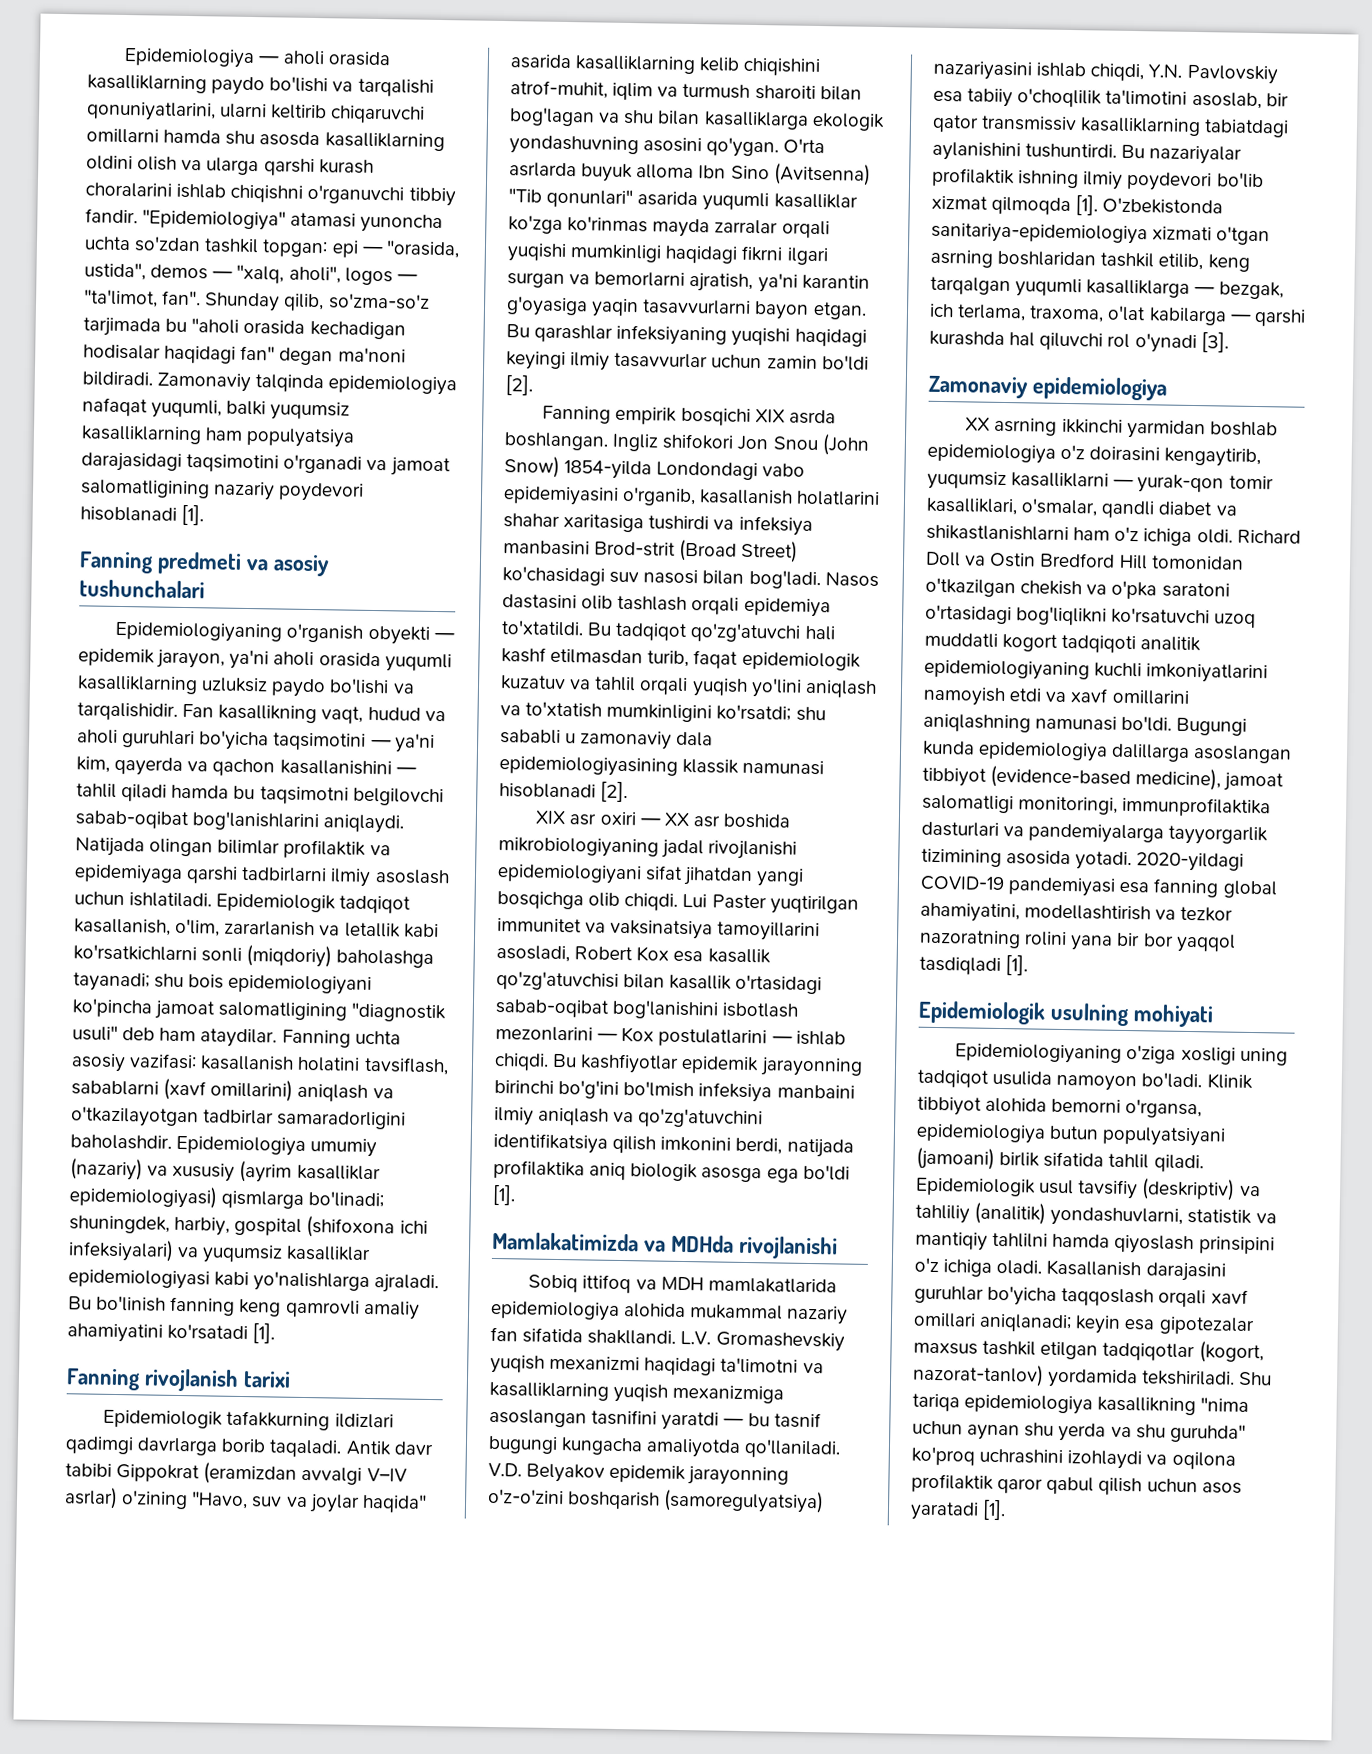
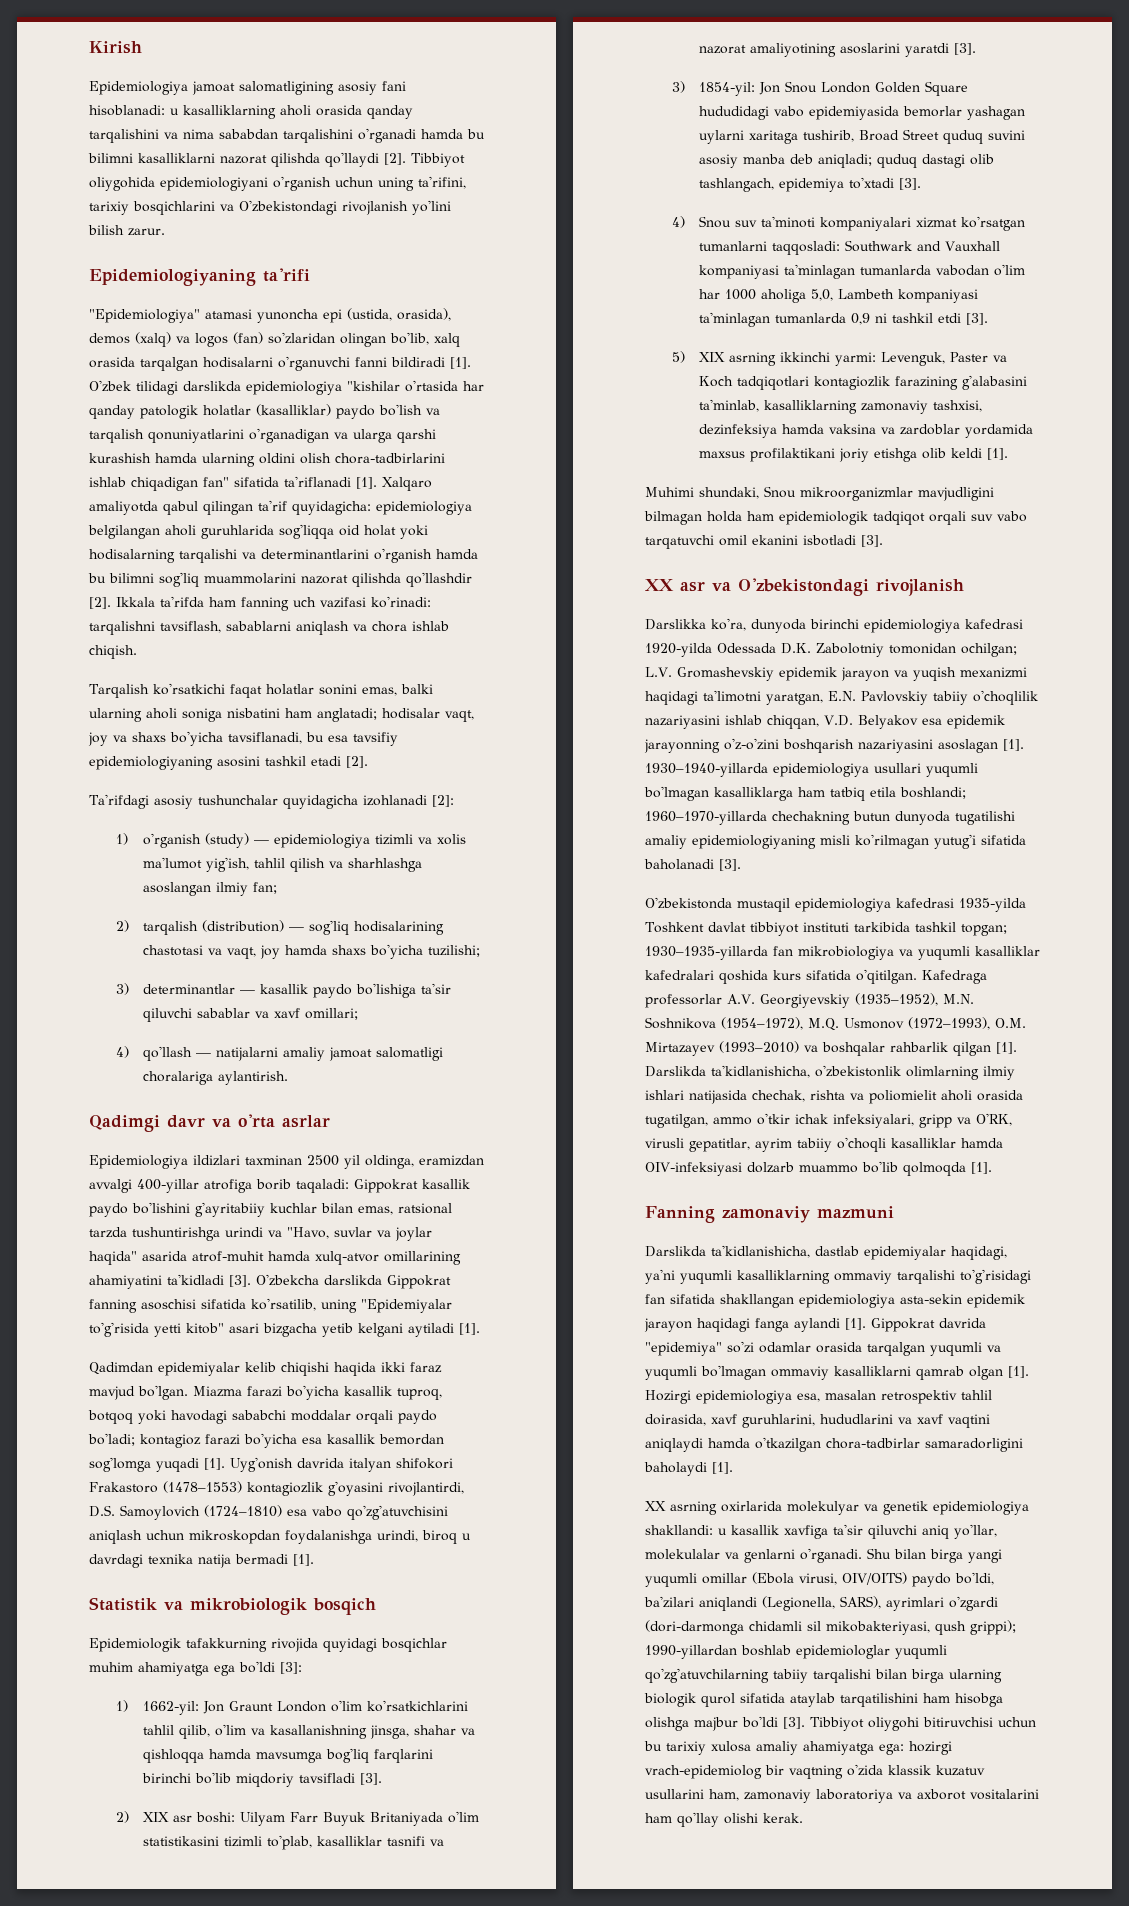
- Epidemiologiya — aholi orasida kasalliklarning paydo bo'lishi va tarqalishi qonuniyatlarini, ularni keltirib chiqaruvchi omillarni hamda shu asosda kasalliklarning oldini olish va ularga qarshi kurash choralarini ishlab chiqishni o'rganuvchi tibbiy fandir. "Epidemiologiya" atamasi yunoncha uchta so'zdan tashkil topgan: epi — "orasida, ustida", demos — "xalq, aholi", logos — "ta'limot, fan". Shunday qilib, so'zma-so'z tarjimada bu "aholi orasida kechadigan hodisalar haqidagi fan" degan ma'noni bildiradi. Zamonaviy talqinda epidemiologiya nafaqat yuqumli, balki yuqumsiz kasalliklarning ham populyatsiya darajasidagi taqsimotini o'rganadi va jamoat salomatligining nazariy poydevori hisoblanadi [1].
- Fanning predmeti va asosiy tushunchalari
- Epidemiologiyaning o'rganish obyekti — epidemik jarayon, ya'ni aholi orasida yuqumli kasalliklarning uzluksiz paydo bo'lishi va tarqalishidir. Fan kasallikning vaqt, hudud va aholi guruhlari bo'yicha taqsimotini — ya'ni kim, qayerda va qachon kasallanishini — tahlil qiladi hamda bu taqsimotni belgilovchi sabab-oqibat bog'lanishlarini aniqlaydi. Natijada olingan bilimlar profilaktik va epidemiyaga qarshi tadbirlarni ilmiy asoslash uchun ishlatiladi. Epidemiologik tadqiqot kasallanish, o'lim, zararlanish va letallik kabi ko'rsatkichlarni sonli (miqdoriy) baholashga tayanadi; shu bois epidemiologiyani ko'pincha jamoat salomatligining "diagnostik usuli" deb ham ataydilar. Fanning uchta asosiy vazifasi: kasallanish holatini tavsiflash, sabablarni (xavf omillarini) aniqlash va o'tkazilayotgan tadbirlar samaradorligini baholashdir. Epidemiologiya umumiy (nazariy) va xususiy (ayrim kasalliklar epidemiologiyasi) qismlarga bo'linadi; shuningdek, harbiy, gospital (shifoxona ichi infeksiyalari) va yuqumsiz kasalliklar epidemiologiyasi kabi yo'nalishlarga ajraladi. Bu bo'linish fanning keng qamrovli amaliy ahamiyatini ko'rsatadi [1].
- Fanning rivojlanish tarixi
- Epidemiologik tafakkurning ildizlari qadimgi davrlarga borib taqaladi. Antik davr tabibi Gippokrat (eramizdan avvalgi V–IV asrlar) o'zining "Havo, suv va joylar haqida" asarida kasalliklarning kelib chiqishini atrof-muhit, iqlim va turmush sharoiti bilan bog'lagan va shu bilan kasalliklarga ekologik yondashuvning asosini qo'ygan. O'rta asrlarda buyuk alloma Ibn Sino (Avitsenna) "Tib qonunlari" asarida yuqumli kasalliklar ko'zga ko'rinmas mayda zarralar orqali yuqishi mumkinligi haqidagi fikrni ilgari surgan va bemorlarni ajratish, ya'ni karantin g'oyasiga yaqin tasavvurlarni bayon etgan. Bu qarashlar infeksiyaning yuqishi haqidagi keyingi ilmiy tasavvurlar uchun zamin bo'ldi [2].
- Fanning empirik bosqichi XIX asrda boshlangan. Ingliz shifokori Jon Snou (John Snow) 1854-yilda Londondagi vabo epidemiyasini o'rganib, kasallanish holatlarini shahar xaritasiga tushirdi va infeksiya manbasini Brod-strit (Broad Street) ko'chasidagi suv nasosi bilan bog'ladi. Nasos dastasini olib tashlash orqali epidemiya to'xtatildi. Bu tadqiqot qo'zg'atuvchi hali kashf etilmasdan turib, faqat epidemiologik kuzatuv va tahlil orqali yuqish yo'lini aniqlash va to'xtatish mumkinligini ko'rsatdi; shu sababli u zamonaviy dala epidemiologiyasining klassik namunasi hisoblanadi [2].
- XIX asr oxiri — XX asr boshida mikrobiologiyaning jadal rivojlanishi epidemiologiyani sifat jihatdan yangi bosqichga olib chiqdi. Lui Paster yuqtirilgan immunitet va vaksinatsiya tamoyillarini asosladi, Robert Kox esa kasallik qo'zg'atuvchisi bilan kasallik o'rtasidagi sabab-oqibat bog'lanishini isbotlash mezonlarini — Kox postulatlarini — ishlab chiqdi. Bu kashfiyotlar epidemik jarayonning birinchi bo'g'ini bo'lmish infeksiya manbaini ilmiy aniqlash va qo'zg'atuvchini identifikatsiya qilish imkonini berdi, natijada profilaktika aniq biologik asosga ega bo'ldi [1].
- Mamlakatimizda va MDHda rivojlanishi
- Sobiq ittifoq va MDH mamlakatlarida epidemiologiya alohida mukammal nazariy fan sifatida shakllandi. L.V. Gromashevskiy yuqish mexanizmi haqidagi ta'limotni va kasalliklarning yuqish mexanizmiga asoslangan tasnifini yaratdi — bu tasnif bugungi kungacha amaliyotda qo'llaniladi. V.D. Belyakov epidemik jarayonning o'z-o'zini boshqarish (samoregulyatsiya) nazariyasini ishlab chiqdi, Y.N. Pavlovskiy esa tabiiy o'choqlilik ta'limotini asoslab, bir qator transmissiv kasalliklarning tabiatdagi aylanishini tushuntirdi. Bu nazariyalar profilaktik ishning ilmiy poydevori bo'lib xizmat qilmoqda [1]. O'zbekistonda sanitariya-epidemiologiya xizmati o'tgan asrning boshlaridan tashkil etilib, keng tarqalgan yuqumli kasalliklarga — bezgak, ich terlama, traxoma, o'lat kabilarga — qarshi kurashda hal qiluvchi rol o'ynadi [3].
- Zamonaviy epidemiologiya
- XX asrning ikkinchi yarmidan boshlab epidemiologiya o'z doirasini kengaytirib, yuqumsiz kasalliklarni — yurak-qon tomir kasalliklari, o'smalar, qandli diabet va shikastlanishlarni ham o'z ichiga oldi. Richard Doll va Ostin Bredford Hill tomonidan o'tkazilgan chekish va o'pka saratoni o'rtasidagi bog'liqlikni ko'rsatuvchi uzoq muddatli kogort tadqiqoti analitik epidemiologiyaning kuchli imkoniyatlarini namoyish etdi va xavf omillarini aniqlashning namunasi bo'ldi. Bugungi kunda epidemiologiya dalillarga asoslangan tibbiyot (evidence-based medicine), jamoat salomatligi monitoringi, immunprofilaktika dasturlari va pandemiyalarga tayyorgarlik tizimining asosida yotadi. 2020-yildagi COVID-19 pandemiyasi esa fanning global ahamiyatini, modellashtirish va tezkor nazoratning rolini yana bir bor yaqqol tasdiqladi [1].
- Epidemiologik usulning mohiyati
- Epidemiologiyaning o'ziga xosligi uning tadqiqot usulida namoyon bo'ladi. Klinik tibbiyot alohida bemorni o'rgansa, epidemiologiya butun populyatsiyani (jamoani) birlik sifatida tahlil qiladi. Epidemiologik usul tavsifiy (deskriptiv) va tahliliy (analitik) yondashuvlarni, statistik va mantiqiy tahlilni hamda qiyoslash prinsipini o'z ichiga oladi. Kasallanish darajasini guruhlar bo'yicha taqqoslash orqali xavf omillari aniqlanadi; keyin esa gipotezalar maxsus tashkil etilgan tadqiqotlar (kogort, nazorat-tanlov) yordamida tekshiriladi. Shu tariqa epidemiologiya kasallikning "nima uchun aynan shu yerda va shu guruhda" ko'proq uchrashini izohlaydi va oqilona profilaktik qaror qabul qilish uchun asos yaratadi [1].
+ Kirish
+ Epidemiologiya jamoat salomatligining asosiy fani hisoblanadi: u kasalliklarning aholi orasida qanday tarqalishini va nima sababdan tarqalishini o'rganadi hamda bu bilimni kasalliklarni nazorat qilishda qo'llaydi [2]. Tibbiyot oliygohida epidemiologiyani o'rganish uchun uning ta'rifini, tarixiy bosqichlarini va O'zbekistondagi rivojlanish yo'lini bilish zarur.
+ Epidemiologiyaning ta'rifi
+ "Epidemiologiya" atamasi yunoncha epi (ustida, orasida), demos (xalq) va logos (fan) so'zlaridan olingan bo'lib, xalq orasida tarqalgan hodisalarni o'rganuvchi fanni bildiradi [1]. O'zbek tilidagi darslikda epidemiologiya "kishilar o'rtasida har qanday patologik holatlar (kasalliklar) paydo bo'lish va tarqalish qonuniyatlarini o'rganadigan va ularga qarshi kurashish hamda ularning oldini olish chora-tadbirlarini ishlab chiqadigan fan" sifatida ta'riflanadi [1]. Xalqaro amaliyotda qabul qilingan ta'rif quyidagicha: epidemiologiya belgilangan aholi guruhlarida sog'liqqa oid holat yoki hodisalarning tarqalishi va determinantlarini o'rganish hamda bu bilimni sog'liq muammolarini nazorat qilishda qo'llashdir [2]. Ikkala ta'rifda ham fanning uch vazifasi ko'rinadi: tarqalishni tavsiflash, sabablarni aniqlash va chora ishlab chiqish.
+ Tarqalish ko'rsatkichi faqat holatlar sonini emas, balki ularning aholi soniga nisbatini ham anglatadi; hodisalar vaqt, joy va shaxs bo'yicha tavsiflanadi, bu esa tavsifiy epidemiologiyaning asosini tashkil etadi [2].
+ Ta'rifdagi asosiy tushunchalar quyidagicha izohlanadi [2]:
+ 1) o'rganish (study) — epidemiologiya tizimli va xolis ma'lumot yig'ish, tahlil qilish va sharhlashga asoslangan ilmiy fan;
+ 2) tarqalish (distribution) — sog'liq hodisalarining chastotasi va vaqt, joy hamda shaxs bo'yicha tuzilishi;
+ 3) determinantlar — kasallik paydo bo'lishiga ta'sir qiluvchi sabablar va xavf omillari;
+ 4) qo'llash — natijalarni amaliy jamoat salomatligi choralariga aylantirish.
+ Qadimgi davr va o'rta asrlar
+ Epidemiologiya ildizlari taxminan 2500 yil oldinga, eramizdan avvalgi 400-yillar atrofiga borib taqaladi: Gippokrat kasallik paydo bo'lishini g'ayritabiiy kuchlar bilan emas, ratsional tarzda tushuntirishga urindi va "Havo, suvlar va joylar haqida" asarida atrof-muhit hamda xulq-atvor omillarining ahamiyatini ta'kidladi [3]. O'zbekcha darslikda Gippokrat fanning asoschisi sifatida ko'rsatilib, uning "Epidemiyalar to'g'risida yetti kitob" asari bizgacha yetib kelgani aytiladi [1].
+ Qadimdan epidemiyalar kelib chiqishi haqida ikki faraz mavjud bo'lgan. Miazma farazi bo'yicha kasallik tuproq, botqoq yoki havodagi sababchi moddalar orqali paydo bo'ladi; kontagioz farazi bo'yicha esa kasallik bemordan sog'lomga yuqadi [1]. Uyg'onish davrida italyan shifokori Frakastoro (1478–1553) kontagiozlik g'oyasini rivojlantirdi, D.S. Samoylovich (1724–1810) esa vabo qo'zg'atuvchisini aniqlash uchun mikroskopdan foydalanishga urindi, biroq u davrdagi texnika natija bermadi [1].
+ Statistik va mikrobiologik bosqich
+ Epidemiologik tafakkurning rivojida quyidagi bosqichlar muhim ahamiyatga ega bo'ldi [3]:
+ 1) 1662-yil: Jon Graunt London o'lim ko'rsatkichlarini tahlil qilib, o'lim va kasallanishning jinsga, shahar va qishloqqa hamda mavsumga bog'liq farqlarini birinchi bo'lib miqdoriy tavsifladi [3].
+ 2) XIX asr boshi: Uilyam Farr Buyuk Britaniyada o'lim statistikasini tizimli to'plab, kasalliklar tasnifi va nazorat amaliyotining asoslarini yaratdi [3].
+ 3) 1854-yil: Jon Snou London Golden Square hududidagi vabo epidemiyasida bemorlar yashagan uylarni xaritaga tushirib, Broad Street quduq suvini asosiy manba deb aniqladi; quduq dastagi olib tashlangach, epidemiya to'xtadi [3].
+ 4) Snou suv ta'minoti kompaniyalari xizmat ko'rsatgan tumanlarni taqqosladi: Southwark and Vauxhall kompaniyasi ta'minlagan tumanlarda vabodan o'lim har 1000 aholiga 5,0, Lambeth kompaniyasi ta'minlagan tumanlarda 0,9 ni tashkil etdi [3].
+ 5) XIX asrning ikkinchi yarmi: Levenguk, Paster va Koch tadqiqotlari kontagiozlik farazining g'alabasini ta'minlab, kasalliklarning zamonaviy tashxisi, dezinfeksiya hamda vaksina va zardoblar yordamida maxsus profilaktikani joriy etishga olib keldi [1].
+ Muhimi shundaki, Snou mikroorganizmlar mavjudligini bilmagan holda ham epidemiologik tadqiqot orqali suv vabo tarqatuvchi omil ekanini isbotladi [3].
+ XX asr va O'zbekistondagi rivojlanish
+ Darslikka ko'ra, dunyoda birinchi epidemiologiya kafedrasi 1920-yilda Odessada D.K. Zabolotniy tomonidan ochilgan; L.V. Gromashevskiy epidemik jarayon va yuqish mexanizmi haqidagi ta'limotni yaratgan, E.N. Pavlovskiy tabiiy o'choqlilik nazariyasini ishlab chiqqan, V.D. Belyakov esa epidemik jarayonning o'z-o'zini boshqarish nazariyasini asoslagan [1]. 1930–1940-yillarda epidemiologiya usullari yuqumli bo'lmagan kasalliklarga ham tatbiq etila boshlandi; 1960–1970-yillarda chechakning butun dunyoda tugatilishi amaliy epidemiologiyaning misli ko'rilmagan yutug'i sifatida baholanadi [3].
+ O'zbekistonda mustaqil epidemiologiya kafedrasi 1935-yilda Toshkent davlat tibbiyot instituti tarkibida tashkil topgan; 1930–1935-yillarda fan mikrobiologiya va yuqumli kasalliklar kafedralari qoshida kurs sifatida o'qitilgan. Kafedraga professorlar A.V. Georgiyevskiy (1935–1952), M.N. Soshnikova (1954–1972), M.Q. Usmonov (1972–1993), O.M. Mirtazayev (1993–2010) va boshqalar rahbarlik qilgan [1]. Darslikda ta'kidlanishicha, o'zbekistonlik olimlarning ilmiy ishlari natijasida chechak, rishta va poliomielit aholi orasida tugatilgan, ammo o'tkir ichak infeksiyalari, gripp va O'RK, virusli gepatitlar, ayrim tabiiy o'choqli kasalliklar hamda OIV-infeksiyasi dolzarb muammo bo'lib qolmoqda [1].
+ Fanning zamonaviy mazmuni
+ Darslikda ta'kidlanishicha, dastlab epidemiyalar haqidagi, ya'ni yuqumli kasalliklarning ommaviy tarqalishi to'g'risidagi fan sifatida shakllangan epidemiologiya asta-sekin epidemik jarayon haqidagi fanga aylandi [1]. Gippokrat davrida "epidemiya" so'zi odamlar orasida tarqalgan yuqumli va yuqumli bo'lmagan ommaviy kasalliklarni qamrab olgan [1]. Hozirgi epidemiologiya esa, masalan retrospektiv tahlil doirasida, xavf guruhlarini, hududlarini va xavf vaqtini aniqlaydi hamda o'tkazilgan chora-tadbirlar samaradorligini baholaydi [1].
+ XX asrning oxirlarida molekulyar va genetik epidemiologiya shakllandi: u kasallik xavfiga ta'sir qiluvchi aniq yo'llar, molekulalar va genlarni o'rganadi. Shu bilan birga yangi yuqumli omillar (Ebola virusi, OIV/OITS) paydo bo'ldi, ba'zilari aniqlandi (Legionella, SARS), ayrimlari o'zgardi (dori-darmonga chidamli sil mikobakteriyasi, qush grippi); 1990-yillardan boshlab epidemiologlar yuqumli qo'zg'atuvchilarning tabiiy tarqalishi bilan birga ularning biologik qurol sifatida ataylab tarqatilishini ham hisobga olishga majbur bo'ldi [3]. Tibbiyot oliygohi bitiruvchisi uchun bu tarixiy xulosa amaliy ahamiyatga ega: hozirgi vrach-epidemiolog bir vaqtning o'zida klassik kuzatuv usullarini ham, zamonaviy laboratoriya va axborot vositalarini ham qo'llay olishi kerak.

